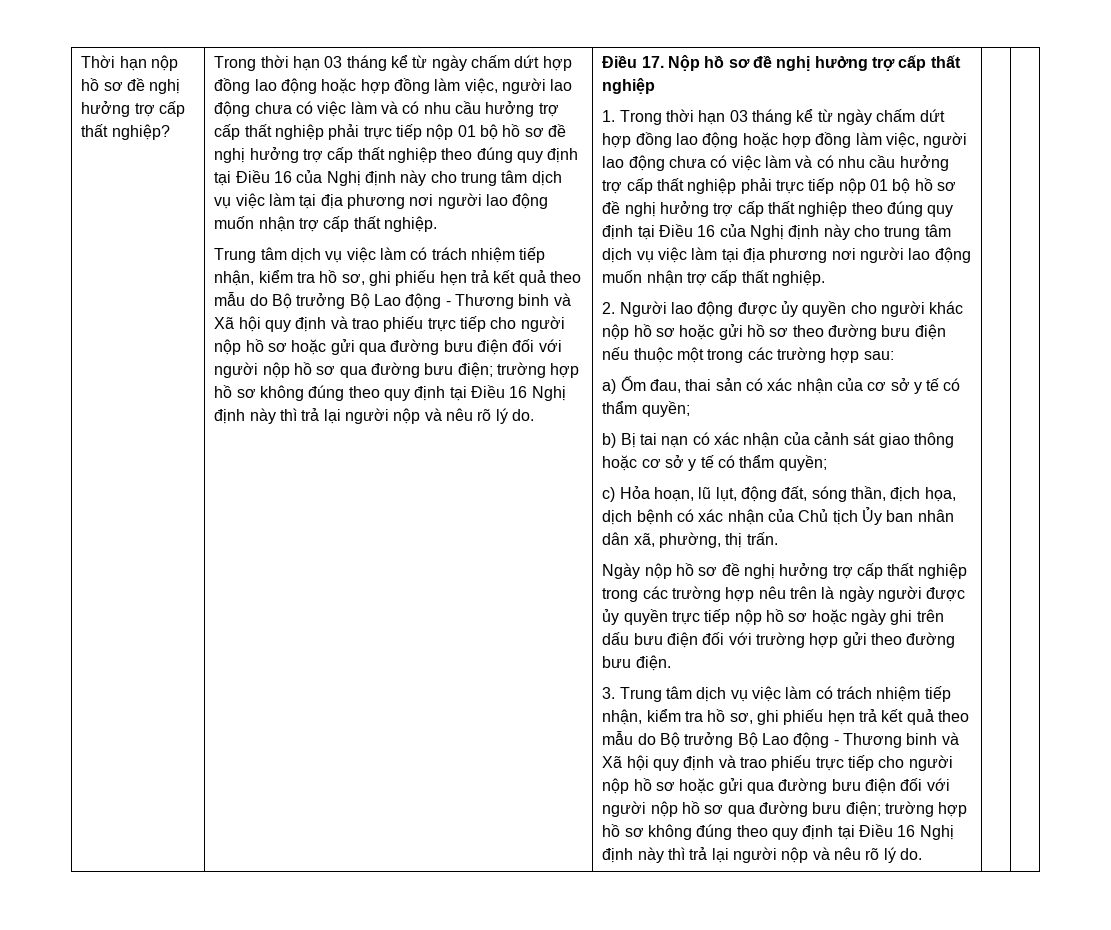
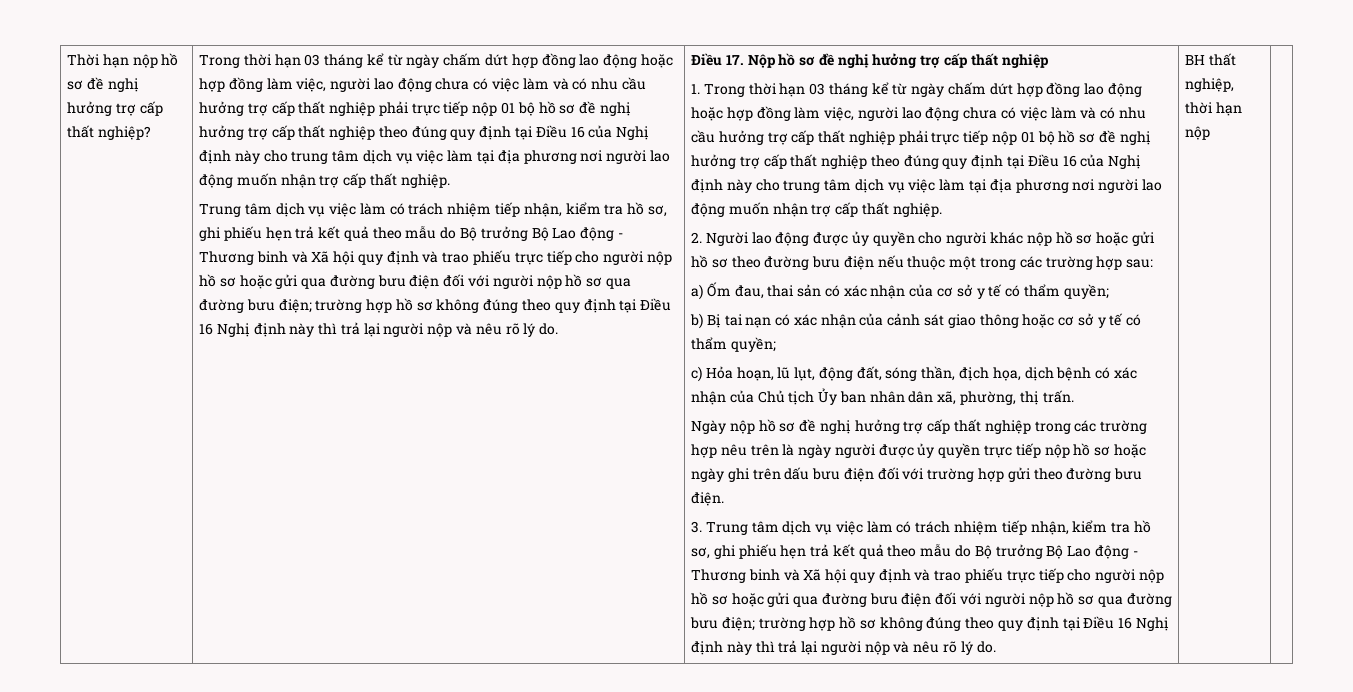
+ BH thất nghiệp, thời hạn nộp

